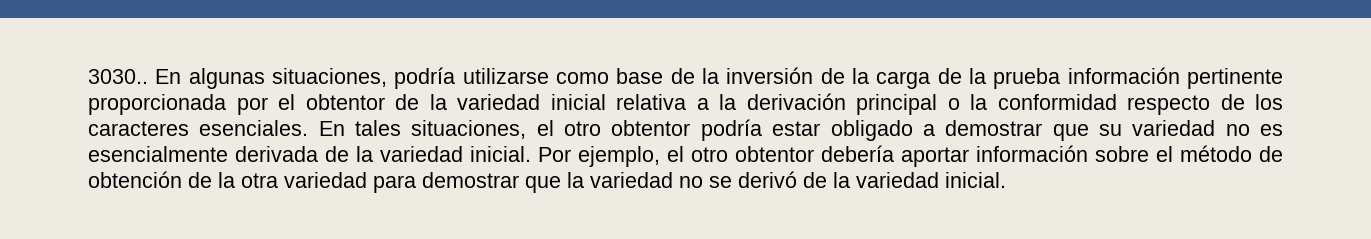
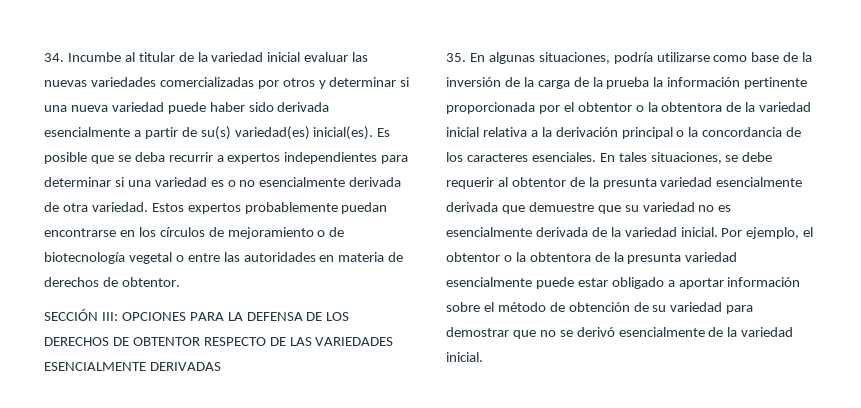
- 3030.. En algunas situaciones, podría utilizarse como base de la inversión de la carga de la prueba información pertinente proporcionada por el obtentor de la variedad inicial relativa a la derivación principal o la conformidad respecto de los caracteres esenciales.
+ 34. Incumbe al titular de la variedad inicial evaluar las nuevas variedades comercializadas por otros y determinar si una nueva variedad puede haber sido derivada esencialmente a partir de su(s) variedad(es) inicial(es). Es posible que se deba recurrir a expertos independientes para determinar si una variedad es o no esencialmente derivada de otra variedad. Estos expertos probablemente puedan encontrarse en los círculos de mejoramiento o de biotecnología vegetal o entre las autoridades en materia de derechos de obtentor.
+ SECCIÓN III: OPCIONES PARA LA DEFENSA DE LOS DERECHOS DE OBTENTOR RESPECTO DE LAS VARIEDADES ESENCIALMENTE DERIVADAS
+ 35. En algunas situaciones, podría utilizarse como base de la inversión de la carga de la prueba la información pertinente proporcionada por el obtentor o la obtentora de la variedad inicial relativa a la derivación principal o la concordancia de los caracteres esenciales.
- En tales situaciones, el otro obtentor podría estar obligado a demostrar que su variedad no es esencialmente derivada de la variedad inicial.
+ En tales situaciones, se debe requerir al obtentor de la presunta variedad esencialmente derivada que demuestre que su variedad no es esencialmente derivada de la variedad inicial.
- Por ejemplo, el otro obtentor debería aportar información sobre el método de obtención de la otra variedad para demostrar que la variedad no se derivó de la variedad inicial.
+ Por ejemplo, el obtentor o la obtentora de la presunta variedad esencialmente puede estar obligado a aportar información sobre el método de obtención de su variedad para demostrar que no se derivó esencialmente de la variedad inicial.

